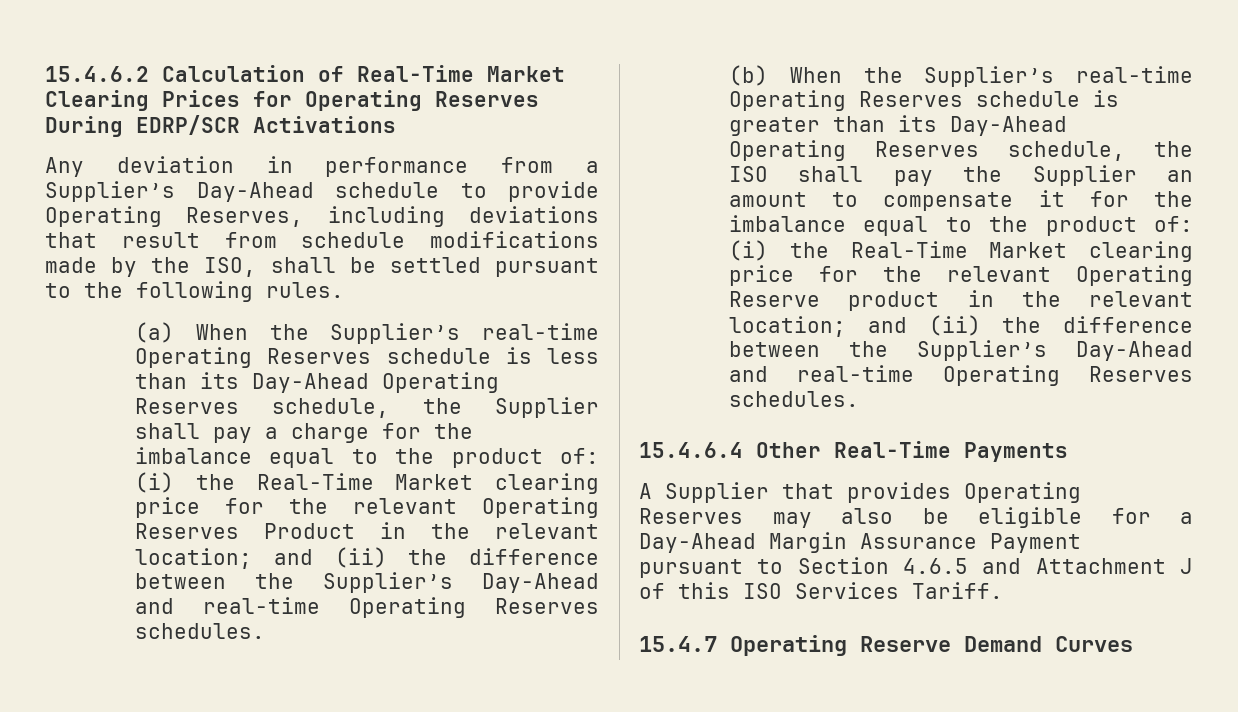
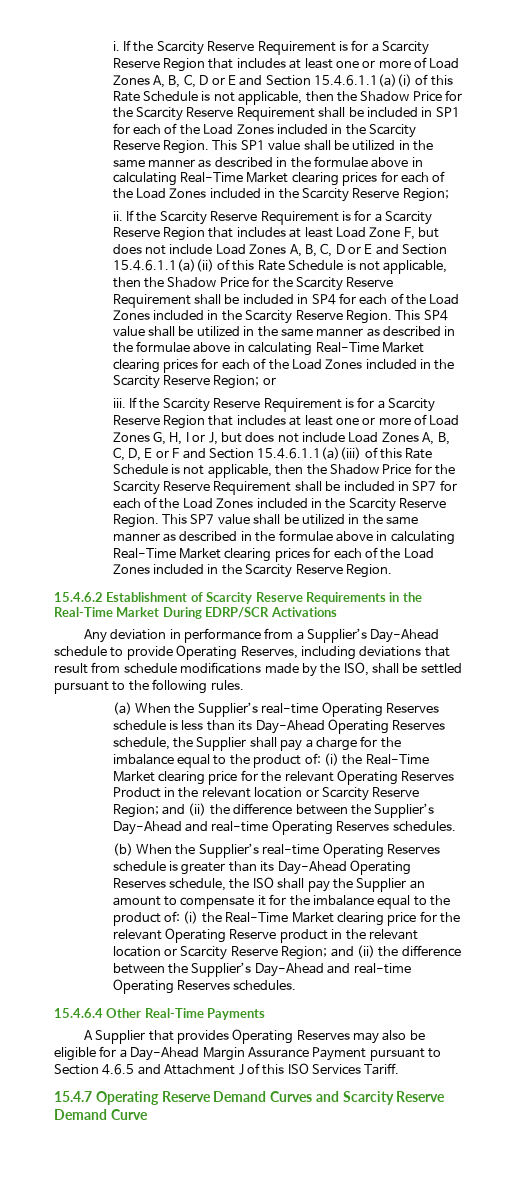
- 15.4.6.2 Calculation of Real-Time Market Clearing Prices for Operating Reserves During EDRP/SCR Activations
+ i. If the Scarcity Reserve Requirement is for a Scarcity Reserve Region that includes at least one or more of Load Zones A, B, C, D or E and Section 15.4.6.1.1(a)(i) of this Rate Schedule is not applicable, then the Shadow Price for the Scarcity Reserve Requirement shall be included in SP1 for each of the Load Zones included in the Scarcity Reserve Region. This SP1 value shall be utilized in the same manner as described in the formulae above in calculating Real-Time Market clearing prices for each of the Load Zones included in the Scarcity Reserve Region;
+ ii. If the Scarcity Reserve Requirement is for a Scarcity Reserve Region that includes at least Load Zone F, but does not include Load Zones A, B, C, D or E and Section 15.4.6.1.1(a)(ii) of this Rate Schedule is not applicable, then the Shadow Price for the Scarcity Reserve Requirement shall be included in SP4 for each of the Load Zones included in the Scarcity Reserve Region. This SP4 value shall be utilized in the same manner as described in the formulae above in calculating Real-Time Market clearing prices for each of the Load Zones included in the Scarcity Reserve Region; or
+ iii. If the Scarcity Reserve Requirement is for a Scarcity Reserve Region that includes at least one or more of Load Zones G, H, I or J, but does not include Load Zones A, B, C, D, E or F and Section 15.4.6.1.1(a)(iii) of this Rate Schedule is not applicable, then the Shadow Price for the Scarcity Reserve Requirement shall be included in SP7 for each of the Load Zones included in the Scarcity Reserve Region. This SP7 value shall be utilized in the same manner as described in the formulae above in calculating Real-Time Market clearing prices for each of the Load Zones included in the Scarcity Reserve Region.
+ 15.4.6.2 Establishment of Scarcity Reserve Requirements in the Real-Time Market During EDRP/SCR Activations
- (a) When the Supplier’s real-time Operating Reserves schedule is less than its Day-Ahead Operating Reserves schedule, the Supplier shall pay a charge for the imbalance equal to the product of: (i) the Real-Time Market clearing price for the relevant Operating Reserves Product in the relevant location; and (ii) the difference between the Supplier’s Day-Ahead and real-time Operating Reserves schedules.
+ (a) When the Supplier’s real-time Operating Reserves schedule is less than its Day-Ahead Operating Reserves schedule, the Supplier shall pay a charge for the imbalance equal to the product of: (i) the Real-Time Market clearing price for the relevant Operating Reserves Product in the relevant location or Scarcity Reserve Region; and (ii) the difference between the Supplier’s Day-Ahead and real-time Operating Reserves schedules.
- (i) the Real-Time Market clearing price for the relevant Operating Reserve product in the relevant location;
+ (i) the Real-Time Market clearing price for the relevant Operating Reserve product in the relevant location or Scarcity Reserve Region;
- 15.4.7 Operating Reserve Demand Curves
+ 15.4.7 Operating Reserve Demand Curves and Scarcity Reserve Demand Curve

